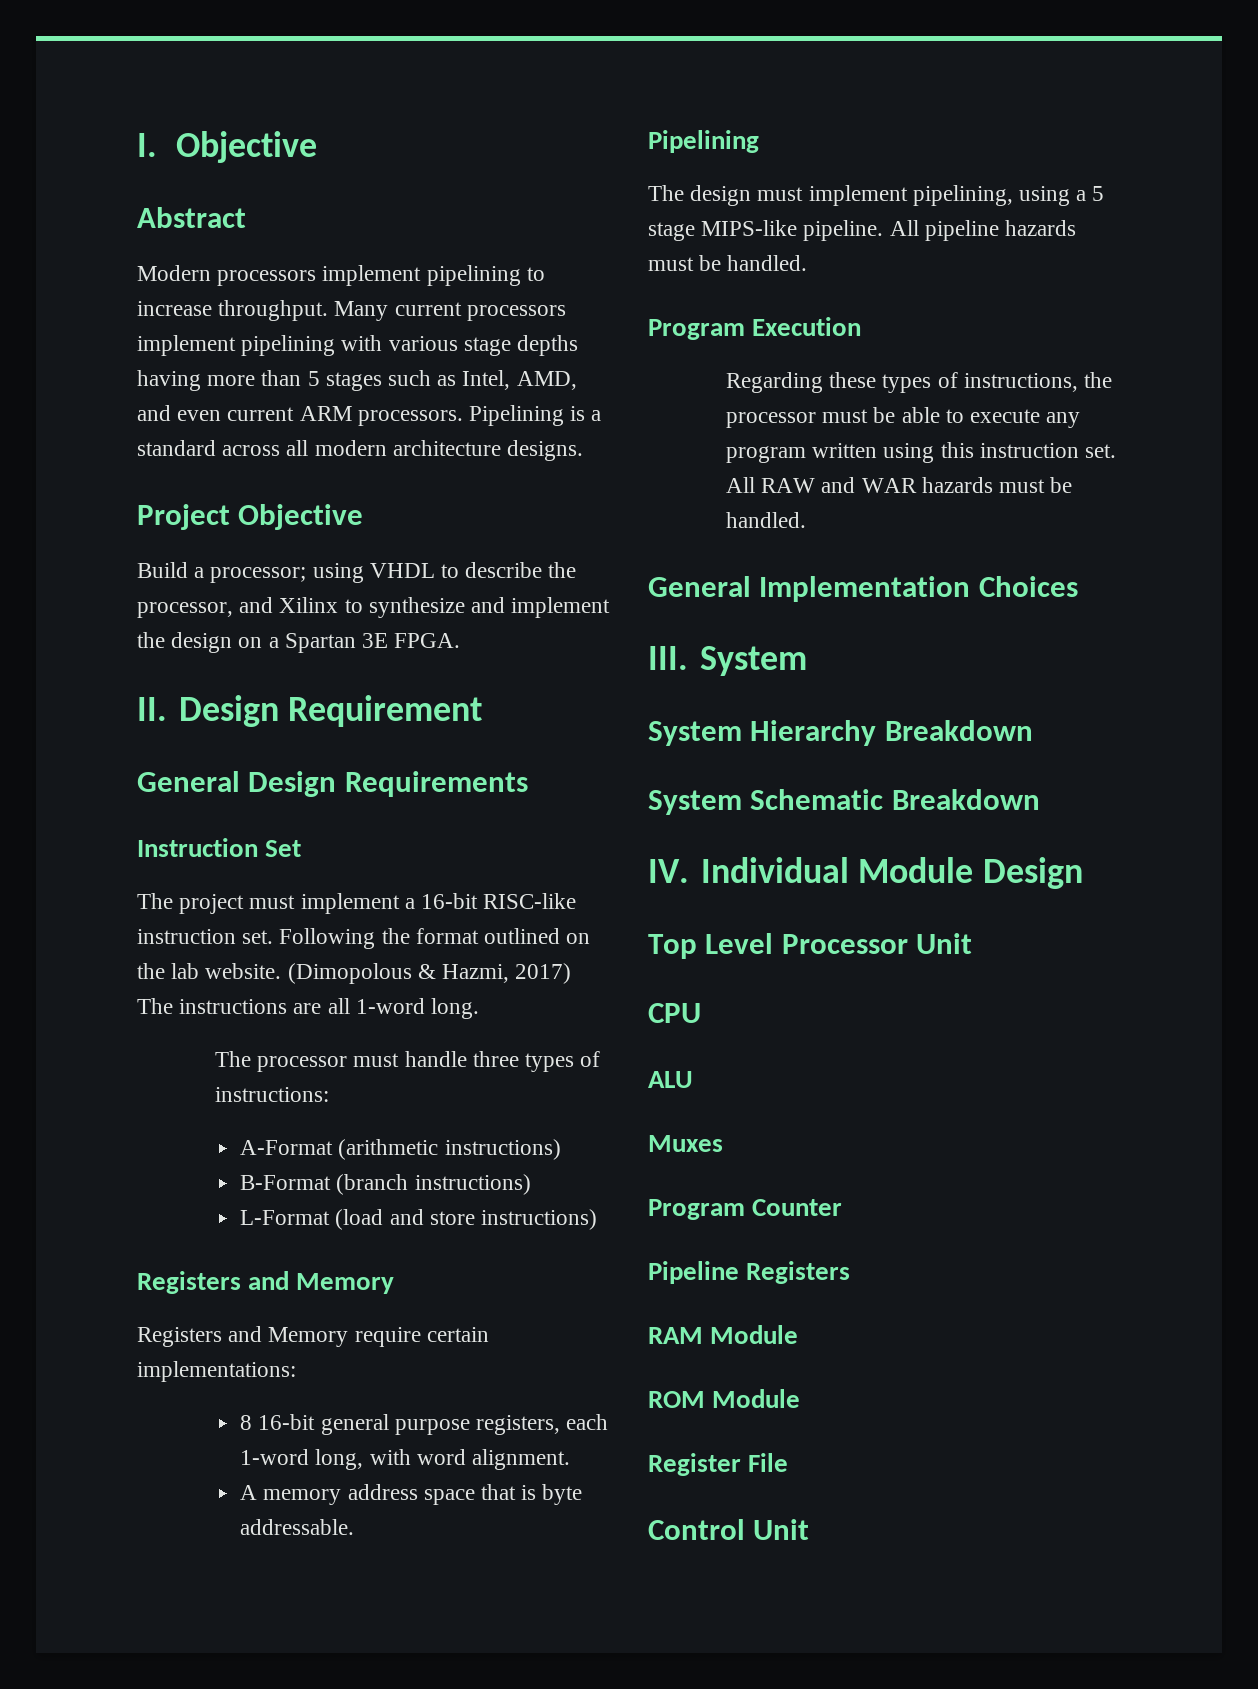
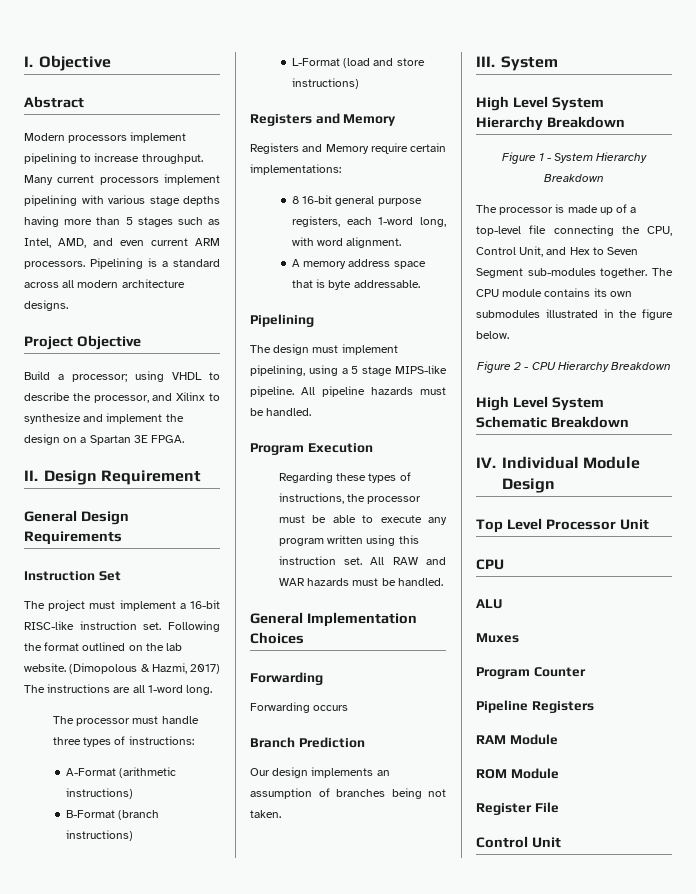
  General Implementation Choices
+ Forwarding
+ Forwarding occurs
+ Branch Prediction
+ Our design implements an assumption of branches being not taken.
- System Hierarchy Breakdown
- System Schematic Breakdown
+ High Level System Hierarchy Breakdown
+ Figure 1 - System Hierarchy Breakdown
+ The processor is made up of a top-level file connecting the CPU, Control Unit, and Hex to Seven Segment sub-modules together. The CPU module contains its own submodules illustrated in the figure below.
+ Figure 2 - CPU Hierarchy Breakdown
+ High Level System Schematic Breakdown

